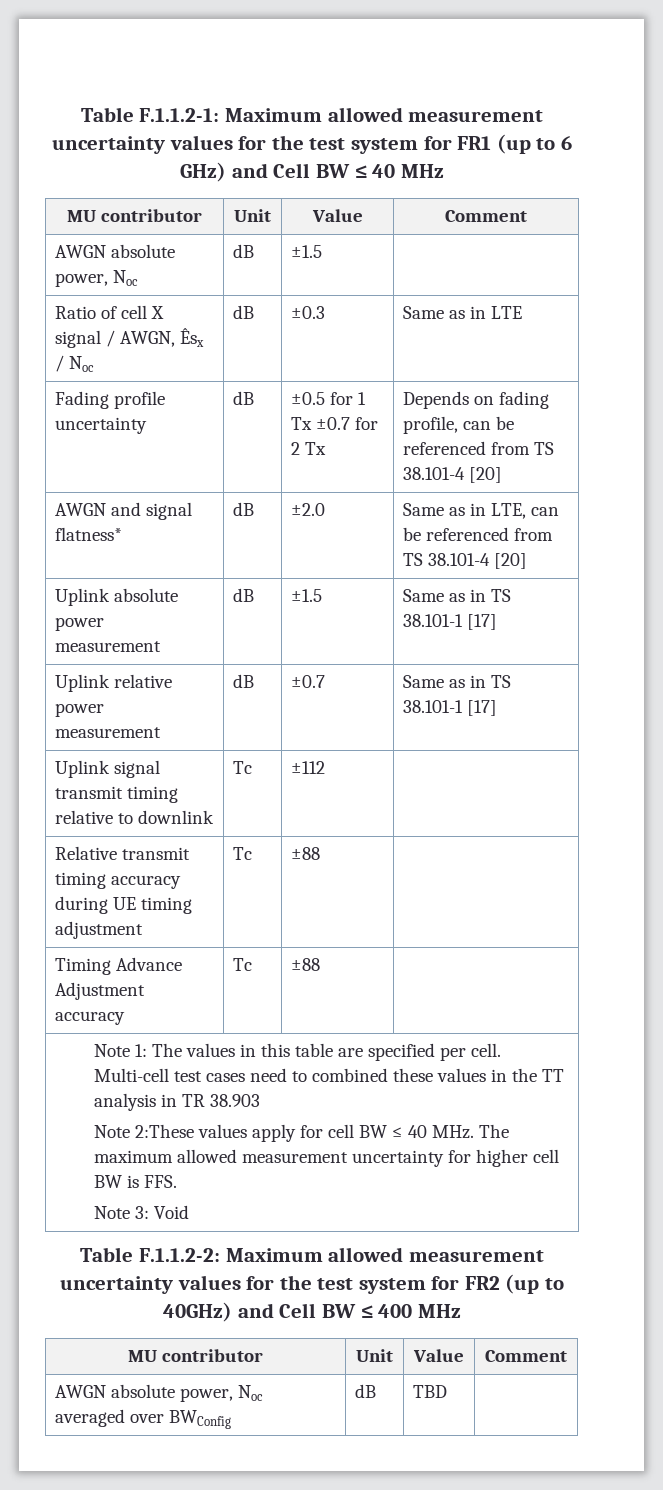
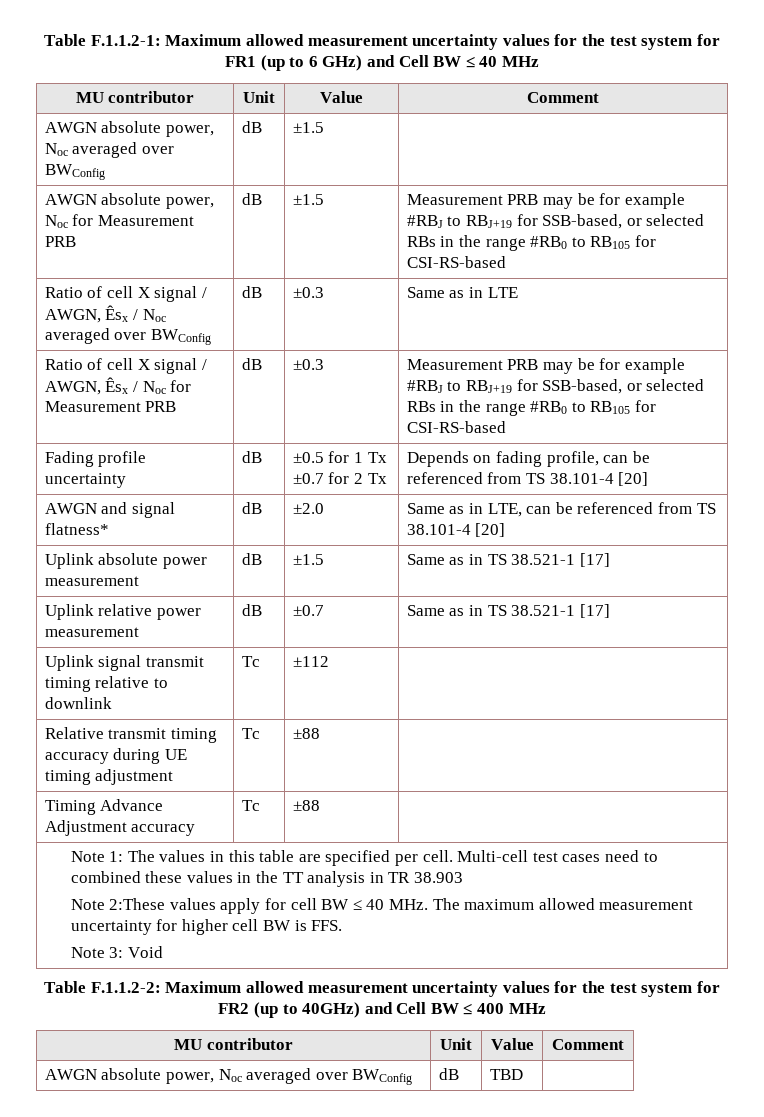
- AWGN absolute power, Noc | dB | ±1.5 |
+ AWGN absolute power, Noc averaged over BWConfig | dB | ±1.5 |
+ AWGN absolute power, Noc for Measurement PRB | dB | ±1.5 | Measurement PRB may be for example #RBJ to RBJ+19 for SSB-based, or selected RBs in the range #RB0 to RB105 for CSI-RS-based
- Ratio of cell X signal / AWGN, Êsx / Noc | dB | ±0.3 | Same as in LTE
+ Ratio of cell X signal / AWGN, Êsx / Noc averaged over BWConfig | dB | ±0.3 | Same as in LTE
+ Ratio of cell X signal / AWGN, Êsx / Noc for Measurement PRB | dB | ±0.3 | Measurement PRB may be for example #RBJ to RBJ+19 for SSB-based, or selected RBs in the range #RB0 to RB105 for CSI-RS-based
- Uplink absolute power measurement | dB | ±1.5 | Same as in TS 38.101-1 [17]
+ Uplink absolute power measurement | dB | ±1.5 | Same as in TS 38.521-1 [17]
- Uplink relative power measurement | dB | ±0.7 | Same as in TS 38.101-1 [17]
+ Uplink relative power measurement | dB | ±0.7 | Same as in TS 38.521-1 [17]

